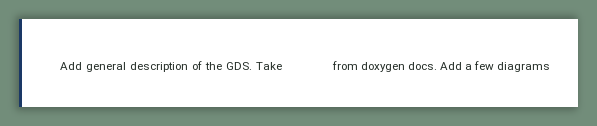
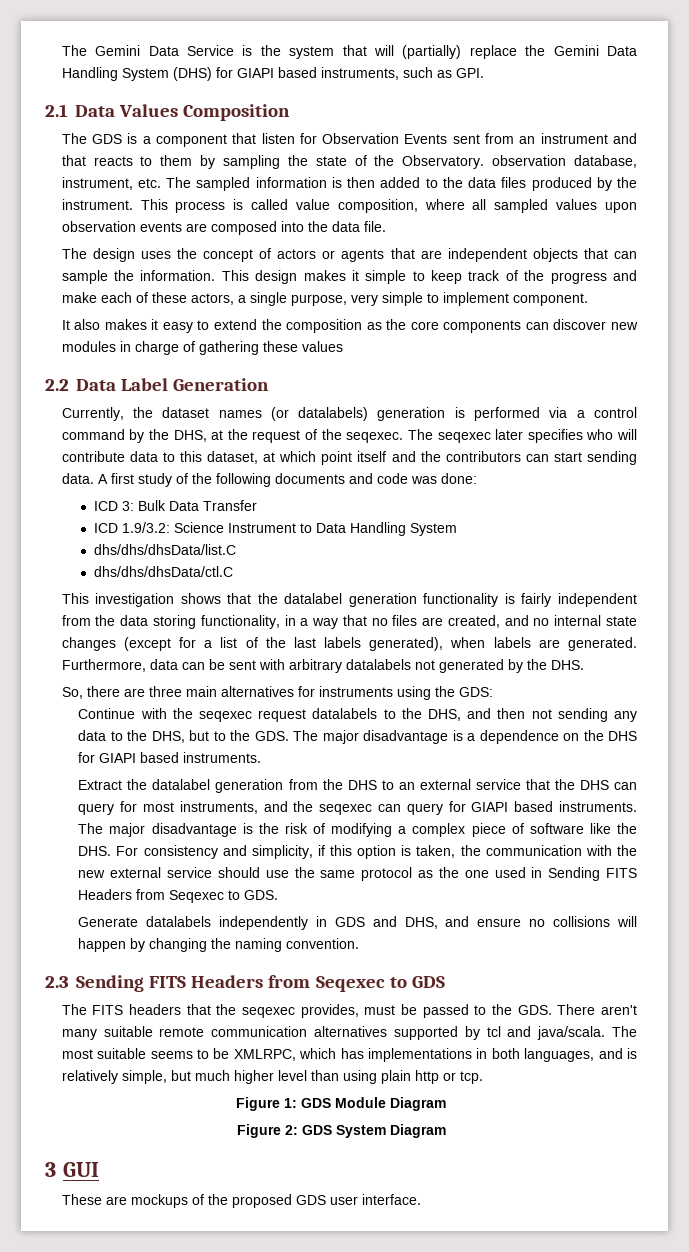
- Add general description of the GDS. Take from doxygen docs. Add a few diagrams
+ The Gemini Data Service is the system that will (partially) replace the Gemini Data Handling System (DHS) for GIAPI based instruments, such as GPI.
+ 2.1 Data Values Composition
+ The GDS is a component that listen for Observation Events sent from an instrument and that reacts to them by sampling the state of the Observatory. observation database, instrument, etc. The sampled information is then added to the data files produced by the instrument. This process is called value composition, where all sampled values upon observation events are composed into the data file.
+ The design uses the concept of actors or agents that are independent objects that can sample the information. This design makes it simple to keep track of the progress and make each of these actors, a single purpose, very simple to implement component.
+ It also makes it easy to extend the composition as the core components can discover new modules in charge of gathering these values
+ 2.2 Data Label Generation
+ Currently, the dataset names (or datalabels) generation is performed via a control command by the DHS, at the request of the seqexec. The seqexec later specifies who will contribute data to this dataset, at which point itself and the contributors can start sending data. A first study of the following documents and code was done:
+ ICD 3: Bulk Data Transfer
+ ICD 1.9/3.2: Science Instrument to Data Handling System
+ dhs/dhs/dhsData/list.C
+ dhs/dhs/dhsData/ctl.C
+ This investigation shows that the datalabel generation functionality is fairly independent from the data storing functionality, in a way that no files are created, and no internal state changes (except for a list of the last labels generated), when labels are generated. Furthermore, data can be sent with arbitrary datalabels not generated by the DHS.
+ So, there are three main alternatives for instruments using the GDS:
+ Continue with the seqexec request datalabels to the DHS, and then not sending any data to the DHS, but to the GDS. The major disadvantage is a dependence on the DHS for GIAPI based instruments.
+ Extract the datalabel generation from the DHS to an external service that the DHS can query for most instruments, and the seqexec can query for GIAPI based instruments. The major disadvantage is the risk of modifying a complex piece of software like the DHS. For consistency and simplicity, if this option is taken, the communication with the new external service should use the same protocol as the one used in Sending FITS Headers from Seqexec to GDS.
+ Generate datalabels independently in GDS and DHS, and ensure no collisions will happen by changing the naming convention.
+ 2.3 Sending FITS Headers from Seqexec to GDS
+ The FITS headers that the seqexec provides, must be passed to the GDS. There aren't many suitable remote communication alternatives supported by tcl and java/scala. The most suitable seems to be XMLRPC, which has implementations in both languages, and is relatively simple, but much higher level than using plain http or tcp.
+ Figure 1: GDS Module Diagram
+ Figure 2: GDS System Diagram
+ 3 GUI
+ These are mockups of the proposed GDS user interface.

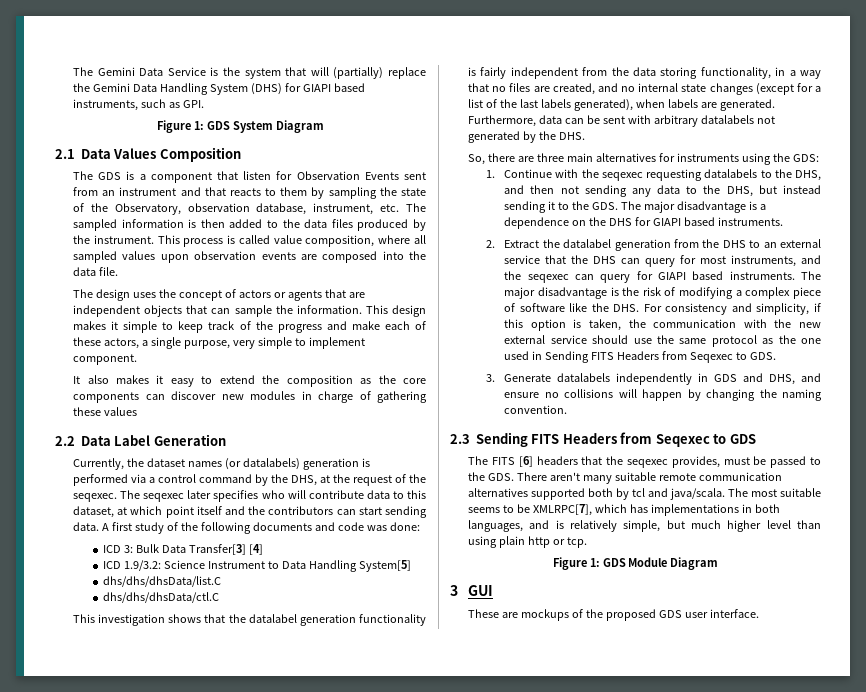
+ Figure 1: GDS System Diagram
- The GDS is a component that listen for Observation Events sent from an instrument and that reacts to them by sampling the state of the Observatory. observation database, instrument, etc. The sampled information is then added to the data files produced by the instrument.
+ The GDS is a component that listen for Observation Events sent from an instrument and that reacts to them by sampling the state of the Observatory, observation database, instrument, etc. The sampled information is then added to the data files produced by the instrument.
- ICD 3: Bulk Data Transfer
+ ICD 3: Bulk Data Transfer[3] [4]
- ICD 1.9/3.2: Science Instrument to Data Handling System
+ ICD 1.9/3.2: Science Instrument to Data Handling System[5]
- Continue with the seqexec request datalabels to the DHS, and then not sending any data to the DHS, but to the GDS. The major disadvantage is a dependence on the DHS for GIAPI based instruments.
+ 1. Continue with the seqexec requesting datalabels to the DHS, and then not sending any data to the DHS, but instead sending it to the GDS. The major disadvantage is a dependence on the DHS for GIAPI based instruments.
- Extract the datalabel generation from the DHS to an external service that the DHS can query for most instruments, and the seqexec can query for GIAPI based instruments.
+ 2. Extract the datalabel generation from the DHS to an external service that the DHS can query for most instruments, and the seqexec can query for GIAPI based instruments.
- Generate datalabels independently in GDS and DHS, and ensure no collisions will happen by changing the naming convention.
+ 3. Generate datalabels independently in GDS and DHS, and ensure no collisions will happen by changing the naming convention.
- The FITS headers that the seqexec provides, must be passed to the GDS. There aren't many suitable remote communication alternatives supported by tcl and java/scala.
+ The FITS [6] headers that the seqexec provides, must be passed to the GDS. There aren't many suitable remote communication alternatives supported both by tcl and java/scala.
- The most suitable seems to be XMLRPC, which has implementations in both languages, and is relatively simple, but much higher level than using plain http or tcp.
+ The most suitable seems to be XMLRPC[7], which has implementations in both languages, and is relatively simple, but much higher level than using plain http or tcp.
- Figure 2: GDS System Diagram

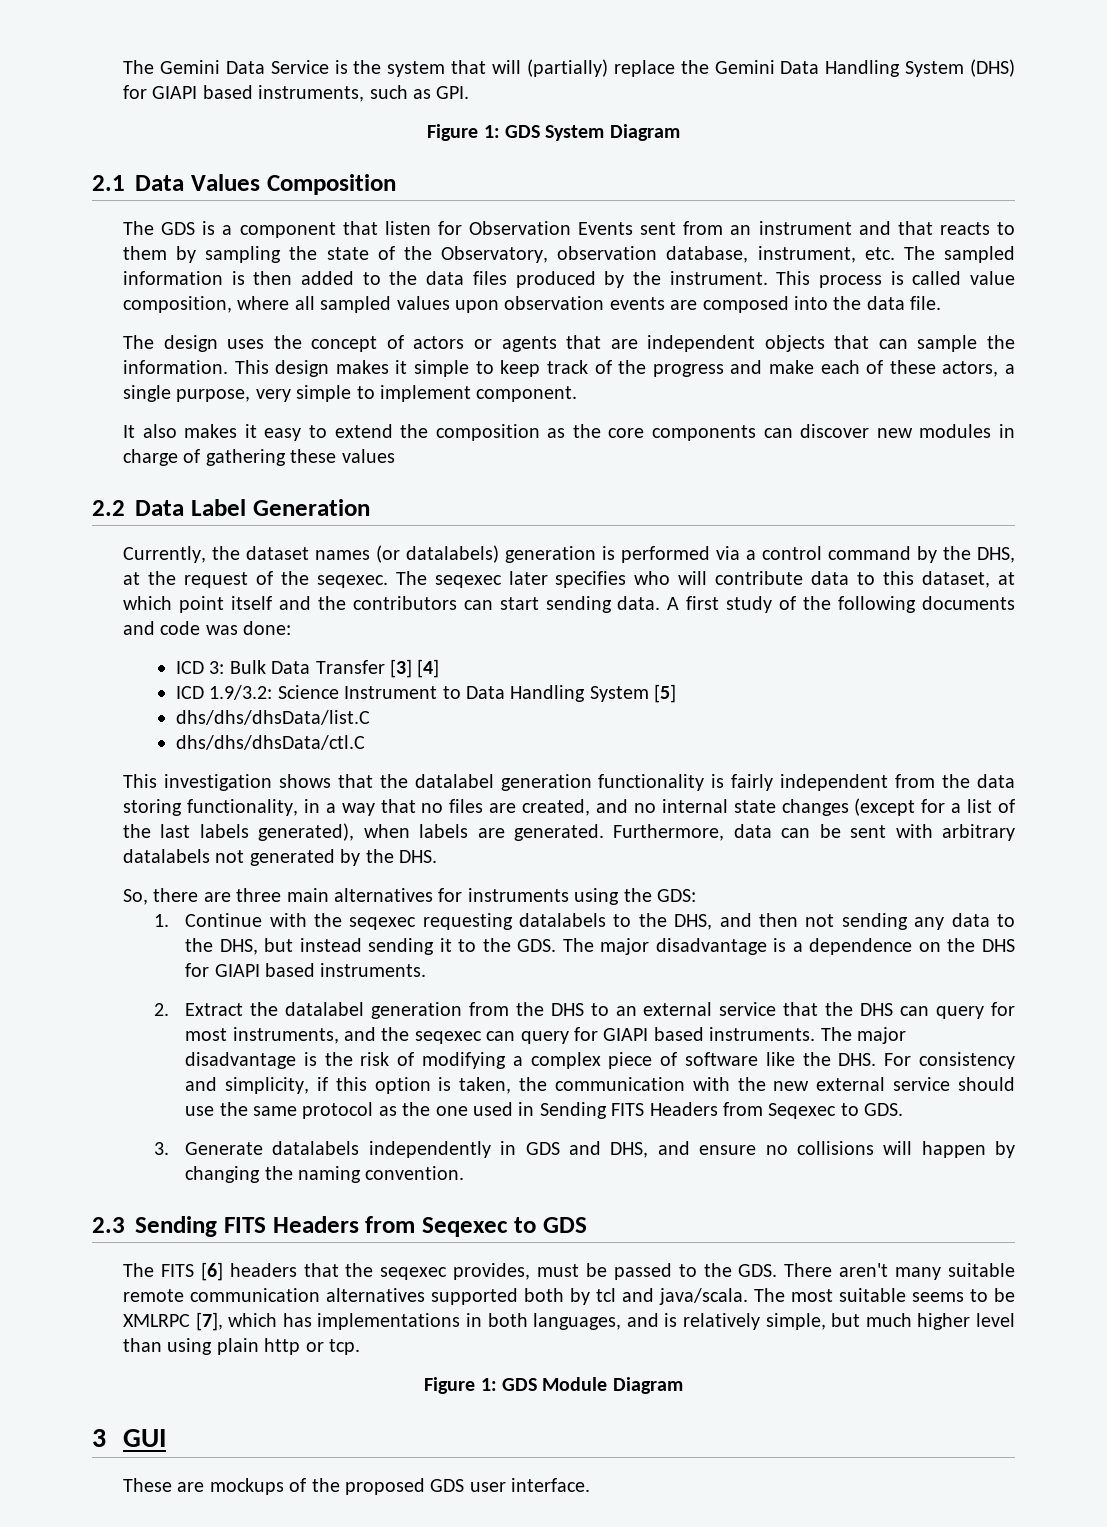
- ICD 3: Bulk Data Transfer[3] [4]
+ ICD 3: Bulk Data Transfer [3] [4]
- ICD 1.9/3.2: Science Instrument to Data Handling System[5]
+ ICD 1.9/3.2: Science Instrument to Data Handling System [5]
- The most suitable seems to be XMLRPC[7], which has implementations in both languages, and is relatively simple, but much higher level than using plain http or tcp.
+ The most suitable seems to be XMLRPC [7], which has implementations in both languages, and is relatively simple, but much higher level than using plain http or tcp.

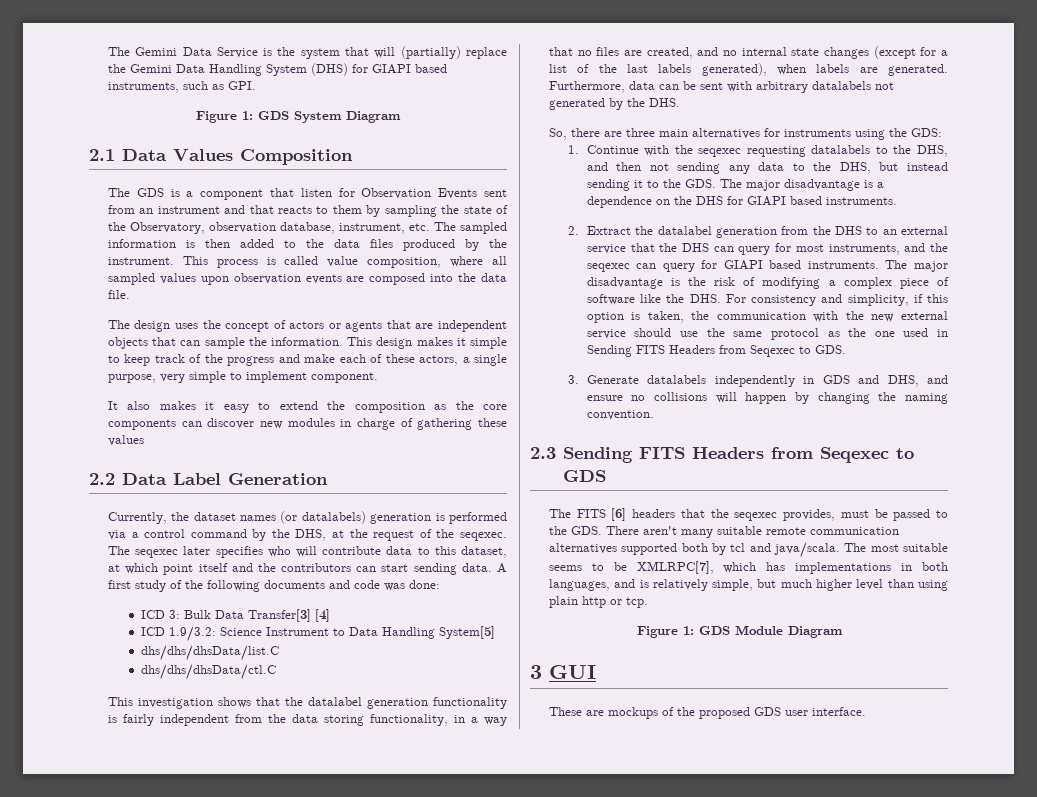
- ICD 3: Bulk Data Transfer [3] [4]
+ ICD 3: Bulk Data Transfer[3] [4]
- ICD 1.9/3.2: Science Instrument to Data Handling System [5]
+ ICD 1.9/3.2: Science Instrument to Data Handling System[5]
- The most suitable seems to be XMLRPC [7], which has implementations in both languages, and is relatively simple, but much higher level than using plain http or tcp.
+ The most suitable seems to be XMLRPC[7], which has implementations in both languages, and is relatively simple, but much higher level than using plain http or tcp.

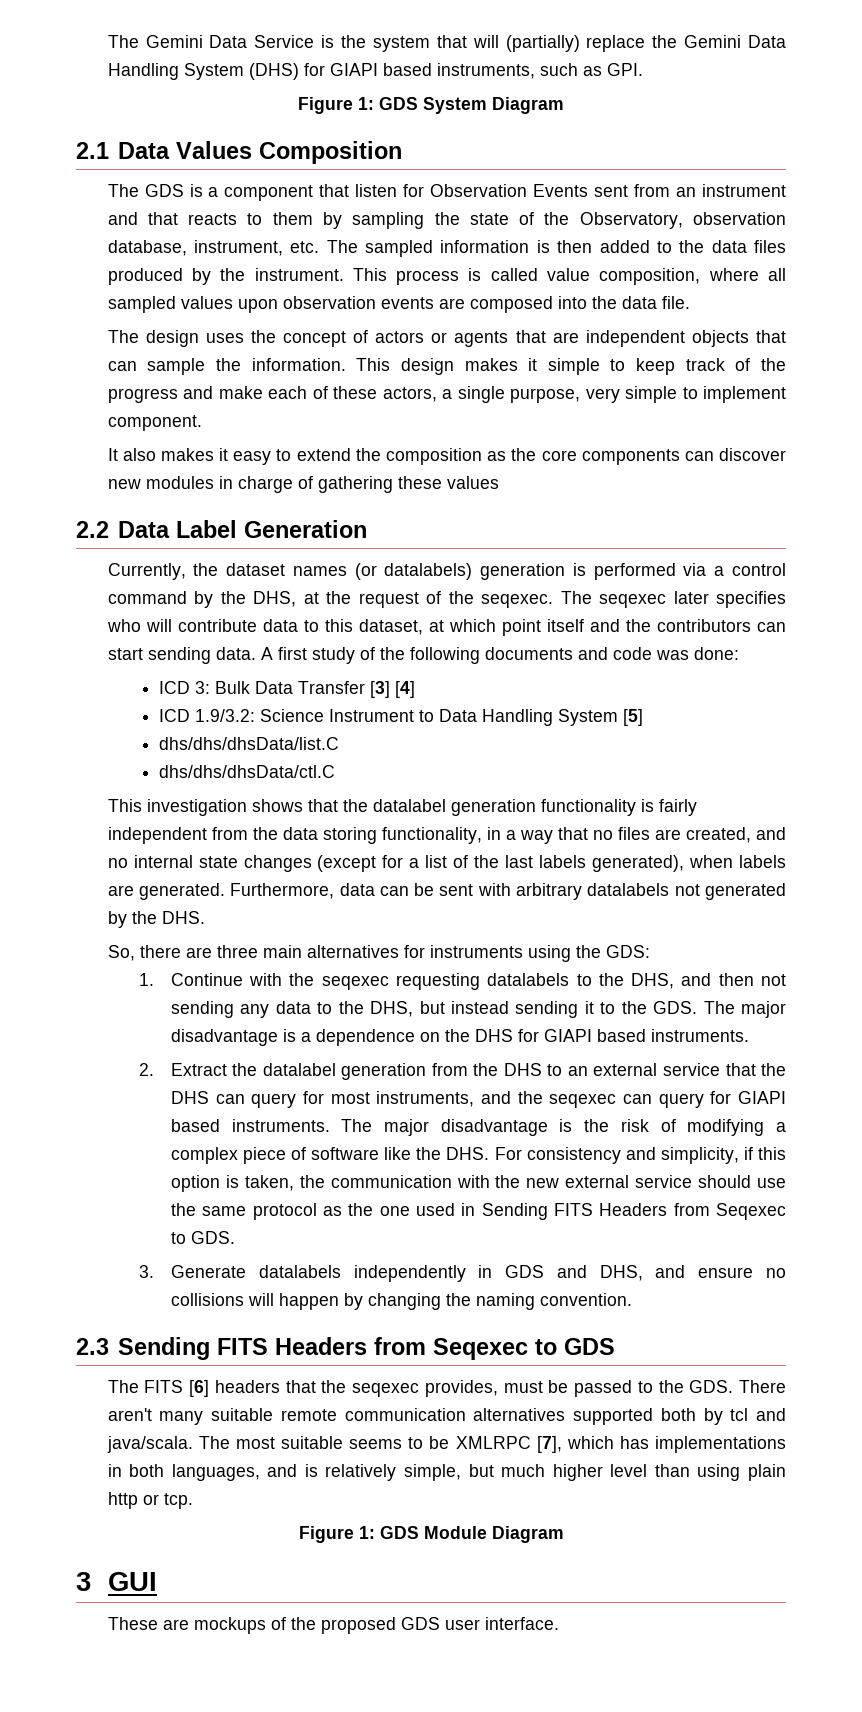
- ICD 3: Bulk Data Transfer[3] [4]
+ ICD 3: Bulk Data Transfer [3] [4]
- ICD 1.9/3.2: Science Instrument to Data Handling System[5]
+ ICD 1.9/3.2: Science Instrument to Data Handling System [5]
- The most suitable seems to be XMLRPC[7], which has implementations in both languages, and is relatively simple, but much higher level than using plain http or tcp.
+ The most suitable seems to be XMLRPC [7], which has implementations in both languages, and is relatively simple, but much higher level than using plain http or tcp.

